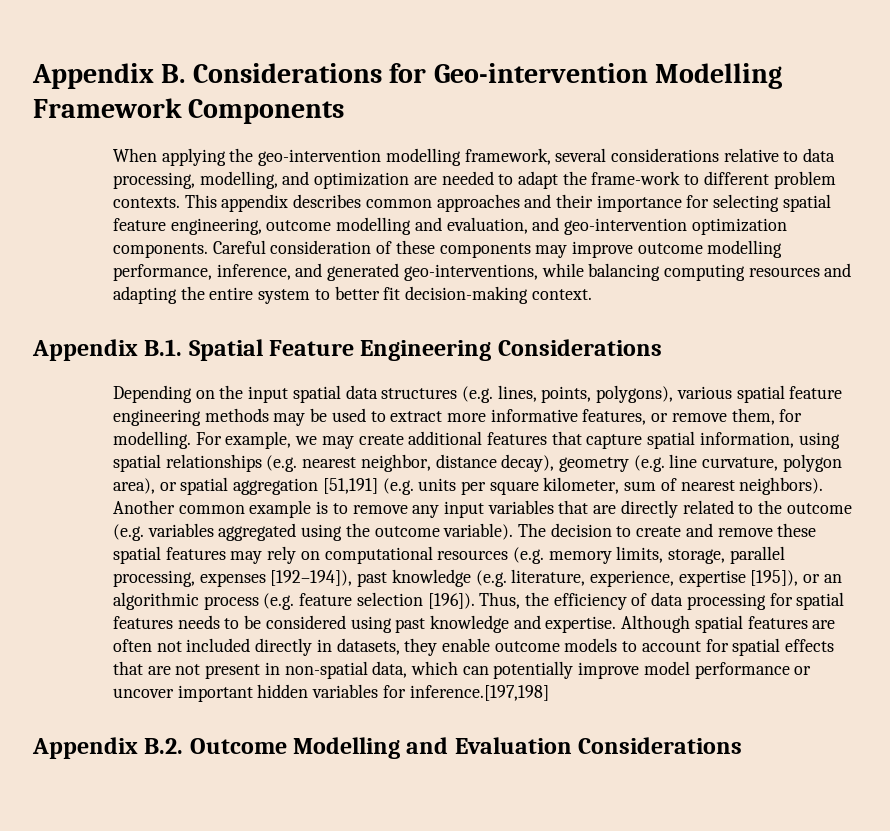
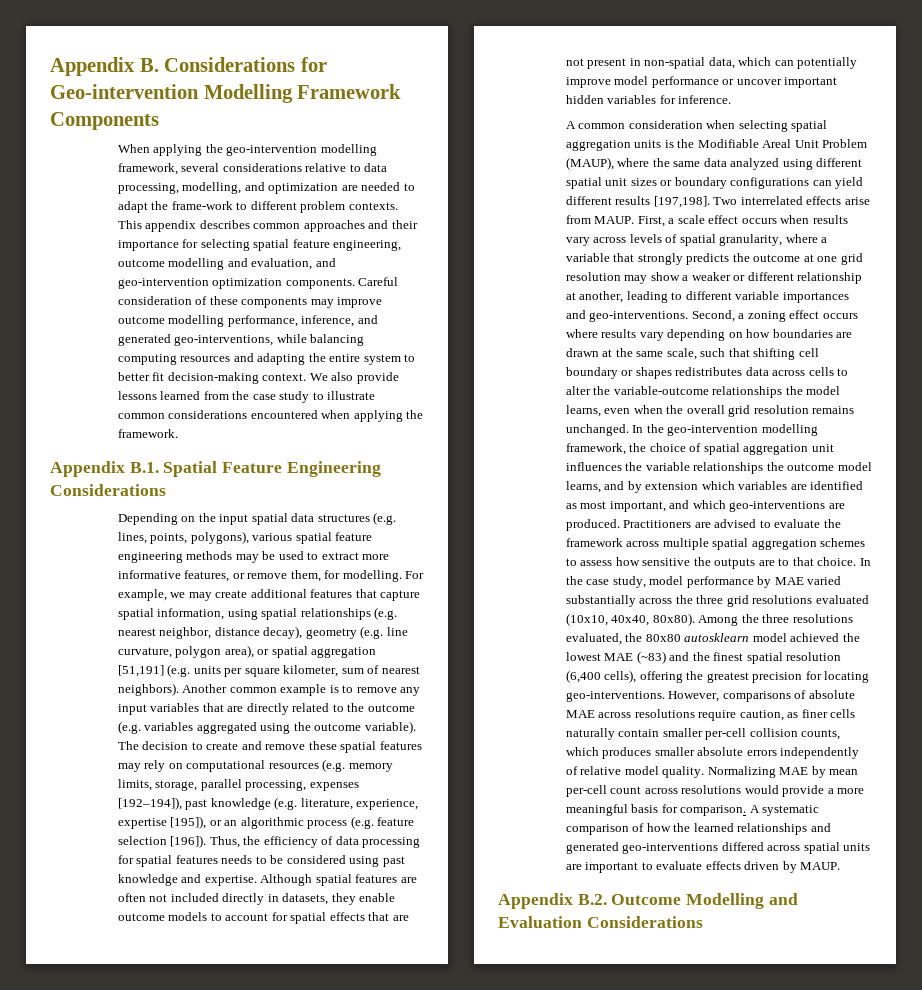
+ We also provide lessons learned from the case study to illustrate common considerations encountered when applying the framework.
- Although spatial features are often not included directly in datasets, they enable outcome models to account for spatial effects that are not present in non-spatial data, which can potentially improve model performance or uncover important hidden variables for inference.[197,198]
+ Although spatial features are often not included directly in datasets, they enable outcome models to account for spatial effects that are not present in non-spatial data, which can potentially improve model performance or uncover important hidden variables for inference.
+ A common consideration when selecting spatial aggregation units is the Modifiable Areal Unit Problem (MAUP), where the same data analyzed using different spatial unit sizes or boundary configurations can yield different results [197,198]. Two interrelated effects arise from MAUP. First, a scale effect occurs when results vary across levels of spatial granularity, where a variable that strongly predicts the outcome at one grid resolution may show a weaker or different relationship at another, leading to different variable importances and geo-interventions. Second, a zoning effect occurs where results vary depending on how boundaries are drawn at the same scale, such that shifting cell boundary or shapes redistributes data across cells to alter the variable-outcome relationships the model learns, even when the overall grid resolution remains unchanged. In the geo-intervention modelling framework, the choice of spatial aggregation unit influences the variable relationships the outcome model learns, and by extension which variables are identified as most important, and which geo-interventions are produced. Practitioners are advised to evaluate the framework across multiple spatial aggregation schemes to assess how sensitive the outputs are to that choice. In the case study, model performance by MAE varied substantially across the three grid resolutions evaluated (10x10, 40x40, 80x80). Among the three resolutions evaluated, the 80x80 autosklearn model achieved the lowest MAE (~83) and the finest spatial resolution (6,400 cells), offering the greatest precision for locating geo-interventions. However, comparisons of absolute MAE across resolutions require caution, as finer cells naturally contain smaller per-cell collision counts, which produces smaller absolute errors independently of relative model quality. Normalizing MAE by mean per-cell count across resolutions would provide a more meaningful basis for comparison. A systematic comparison of how the learned relationships and generated geo-interventions differed across spatial units are important to evaluate effects driven by MAUP.

